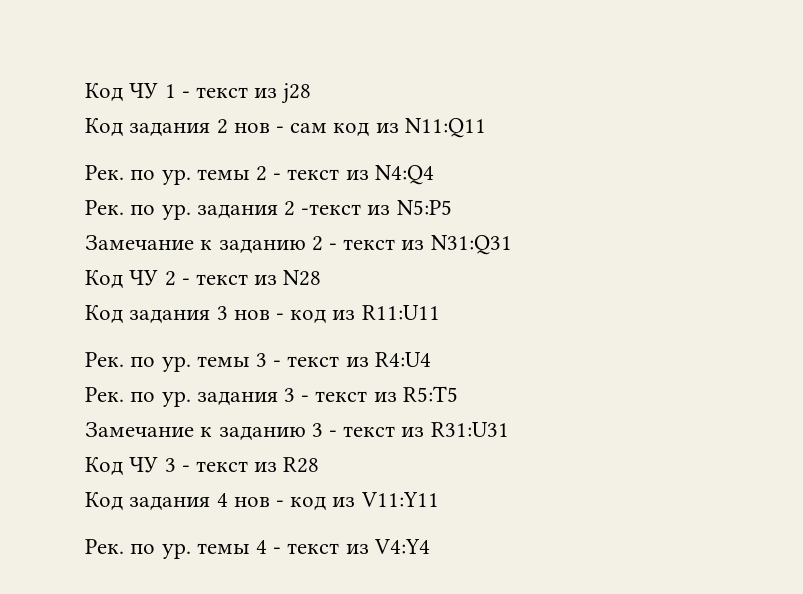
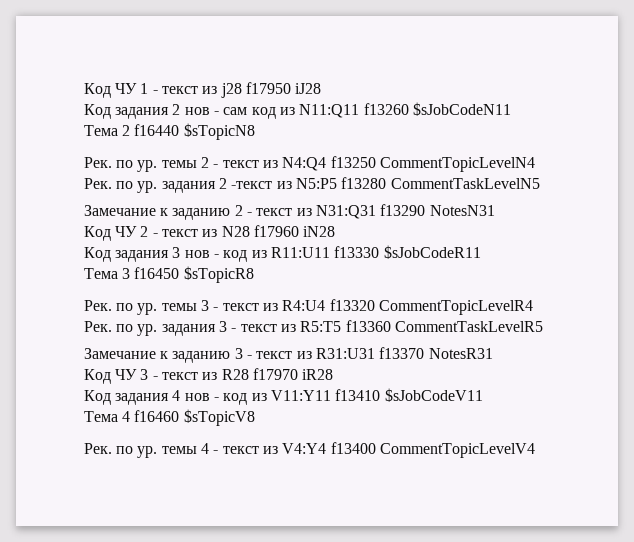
- Код ЧУ 1 - текст из j28
+ Код ЧУ 1 - текст из j28 f17950 iJ28
- Код задания 2 нов - сам код из N11:Q11
+ Код задания 2 нов - сам код из N11:Q11 f13260 $sJobCodeN11
+ Тема 2 f16440 $sTopicN8
- Рек. по ур. темы 2 - текст из N4:Q4
+ Рек. по ур. темы 2 - текст из N4:Q4 f13250 CommentTopicLevelN4
- Рек. по ур. задания 2 -текст из N5:P5
+ Рек. по ур. задания 2 -текст из N5:P5 f13280 CommentTaskLevelN5
- Замечание к заданию 2 - текст из N31:Q31
+ Замечание к заданию 2 - текст из N31:Q31 f13290 NotesN31
- Код ЧУ 2 - текст из N28
+ Код ЧУ 2 - текст из N28 f17960 iN28
- Код задания 3 нов - код из R11:U11
+ Код задания 3 нов - код из R11:U11 f13330 $sJobCodeR11
+ Тема 3 f16450 $sTopicR8
- Рек. по ур. темы 3 - текст из R4:U4
+ Рек. по ур. темы 3 - текст из R4:U4 f13320 CommentTopicLevelR4
- Рек. по ур. задания 3 - текст из R5:T5
+ Рек. по ур. задания 3 - текст из R5:T5 f13360 CommentTaskLevelR5
- Замечание к заданию 3 - текст из R31:U31
+ Замечание к заданию 3 - текст из R31:U31 f13370 NotesR31
- Код ЧУ 3 - текст из R28
+ Код ЧУ 3 - текст из R28 f17970 iR28
- Код задания 4 нов - код из V11:Y11
+ Код задания 4 нов - код из V11:Y11 f13410 $sJobCodeV11
+ Тема 4 f16460 $sTopicV8
- Рек. по ур. темы 4 - текст из V4:Y4
+ Рек. по ур. темы 4 - текст из V4:Y4 f13400 CommentTopicLevelV4

